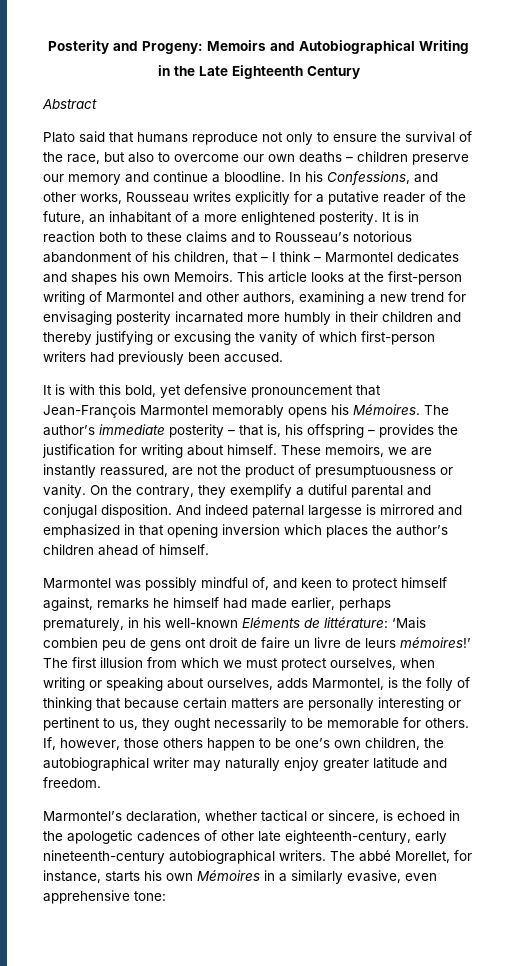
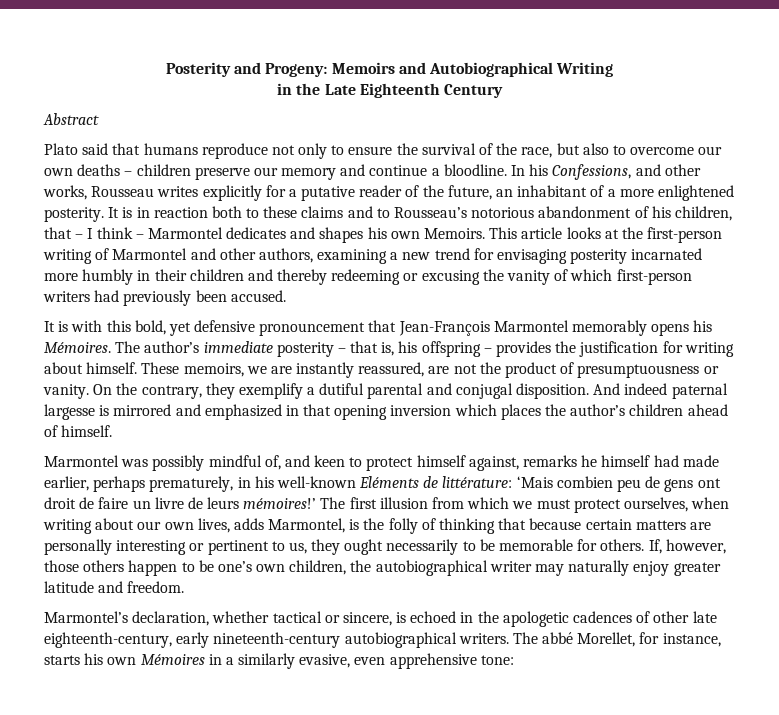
- This article looks at the first-person writing of Marmontel and other authors, examining a new trend for envisaging posterity incarnated more humbly in their children and thereby justifying or excusing the vanity of which first-person writers had previously been accused.
+ This article looks at the first-person writing of Marmontel and other authors, examining a new trend for envisaging posterity incarnated more humbly in their children and thereby redeeming or excusing the vanity of which first-person writers had previously been accused.
- The first illusion from which we must protect ourselves, when writing or speaking about ourselves, adds Marmontel, is the folly of thinking that because certain matters are personally interesting or pertinent to us, they ought necessarily to be memorable for others.
+ The first illusion from which we must protect ourselves, when writing about our own lives, adds Marmontel, is the folly of thinking that because certain matters are personally interesting or pertinent to us, they ought necessarily to be memorable for others.

